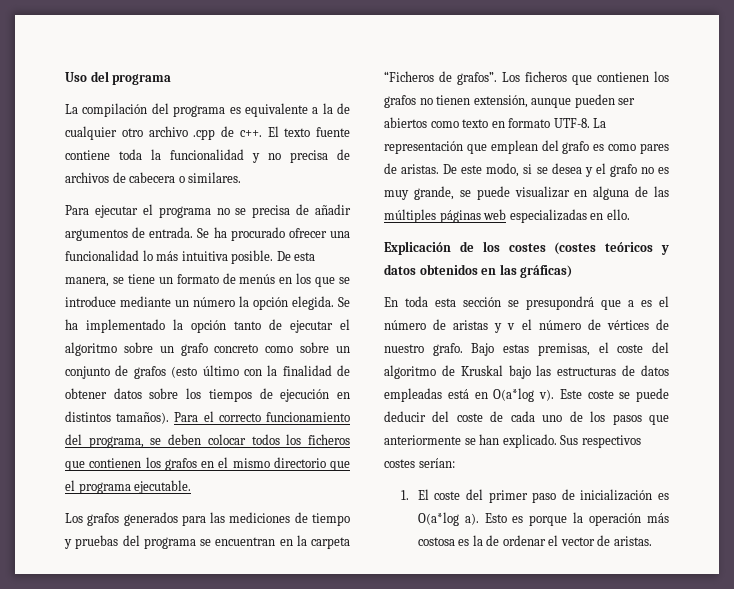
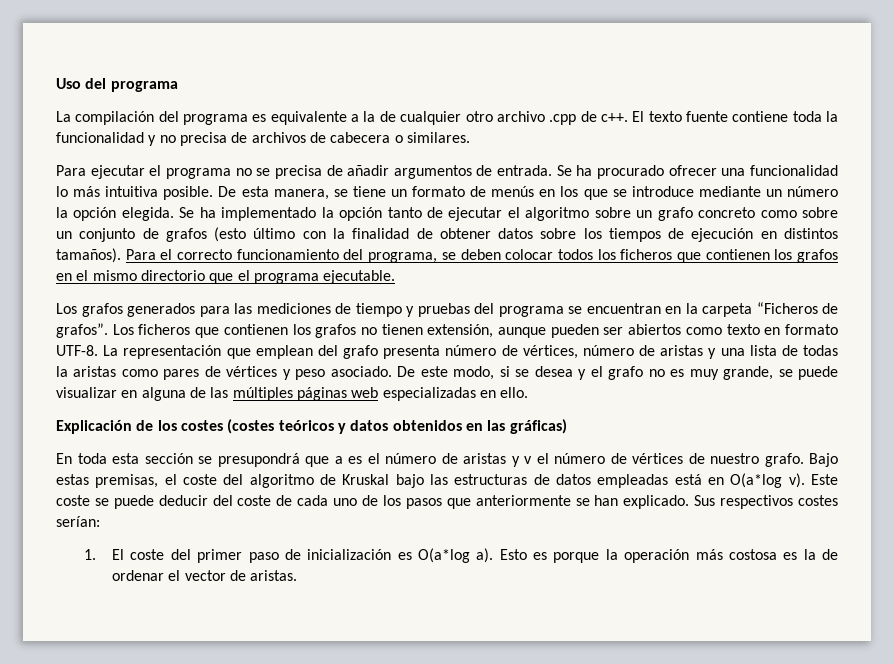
- La representación que emplean del grafo es como pares de aristas.
+ La representación que emplean del grafo presenta número de vértices, número de aristas y una lista de todas la aristas como pares de vértices y peso asociado.

